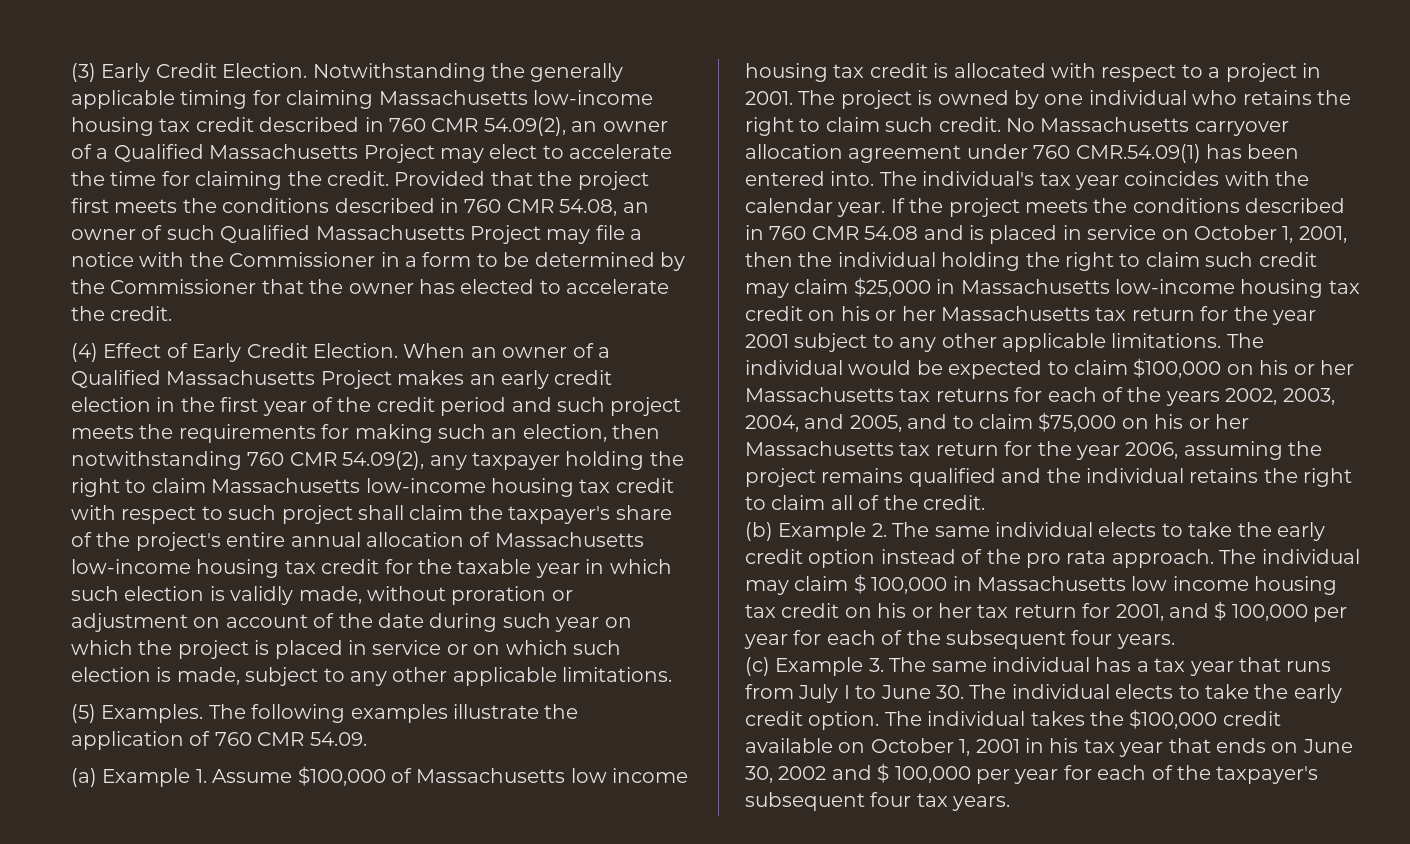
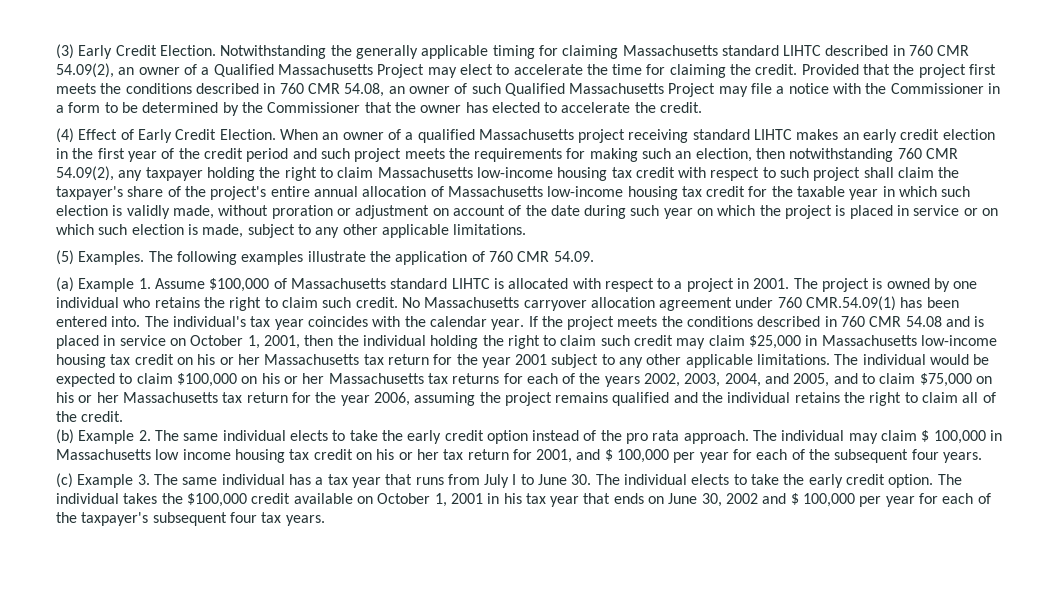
- Notwithstanding the generally applicable timing for claiming Massachusetts low-income housing tax credit described in 760 CMR 54.09(2), an owner of a Qualified Massachusetts Project may elect to accelerate the time for claiming the credit.
+ Notwithstanding the generally applicable timing for claiming Massachusetts standard LIHTC described in 760 CMR 54.09(2), an owner of a Qualified Massachusetts Project may elect to accelerate the time for claiming the credit.
- When an owner of a Qualified Massachusetts Project makes an early credit election in the first year of the credit period and such project meets the requirements for making such an election, then notwithstanding 760 CMR 54.09(2), any taxpayer holding the right to claim Massachusetts low-income housing tax credit with respect to such project shall claim the taxpayer's share of the project's entire annual allocation of Massachusetts low-income housing tax credit for the taxable year in which such election is validly made, without proration or adjustment on account of the date during such year on which the project is placed in service or on which such election is made, subject to any other applicable limitations.
+ When an owner of a qualified Massachusetts project receiving standard LIHTC makes an early credit election in the first year of the credit period and such project meets the requirements for making such an election, then notwithstanding 760 CMR 54.09(2), any taxpayer holding the right to claim Massachusetts low-income housing tax credit with respect to such project shall claim the taxpayer's share of the project's entire annual allocation of Massachusetts low-income housing tax credit for the taxable year in which such election is validly made, without proration or adjustment on account of the date during such year on which the project is placed in service or on which such election is made, subject to any other applicable limitations.
- (a) Example 1. Assume $100,000 of Massachusetts low income housing tax credit is allocated with respect to a project in 2001.
+ (a) Example 1. Assume $100,000 of Massachusetts standard LIHTC is allocated with respect to a project in 2001.

